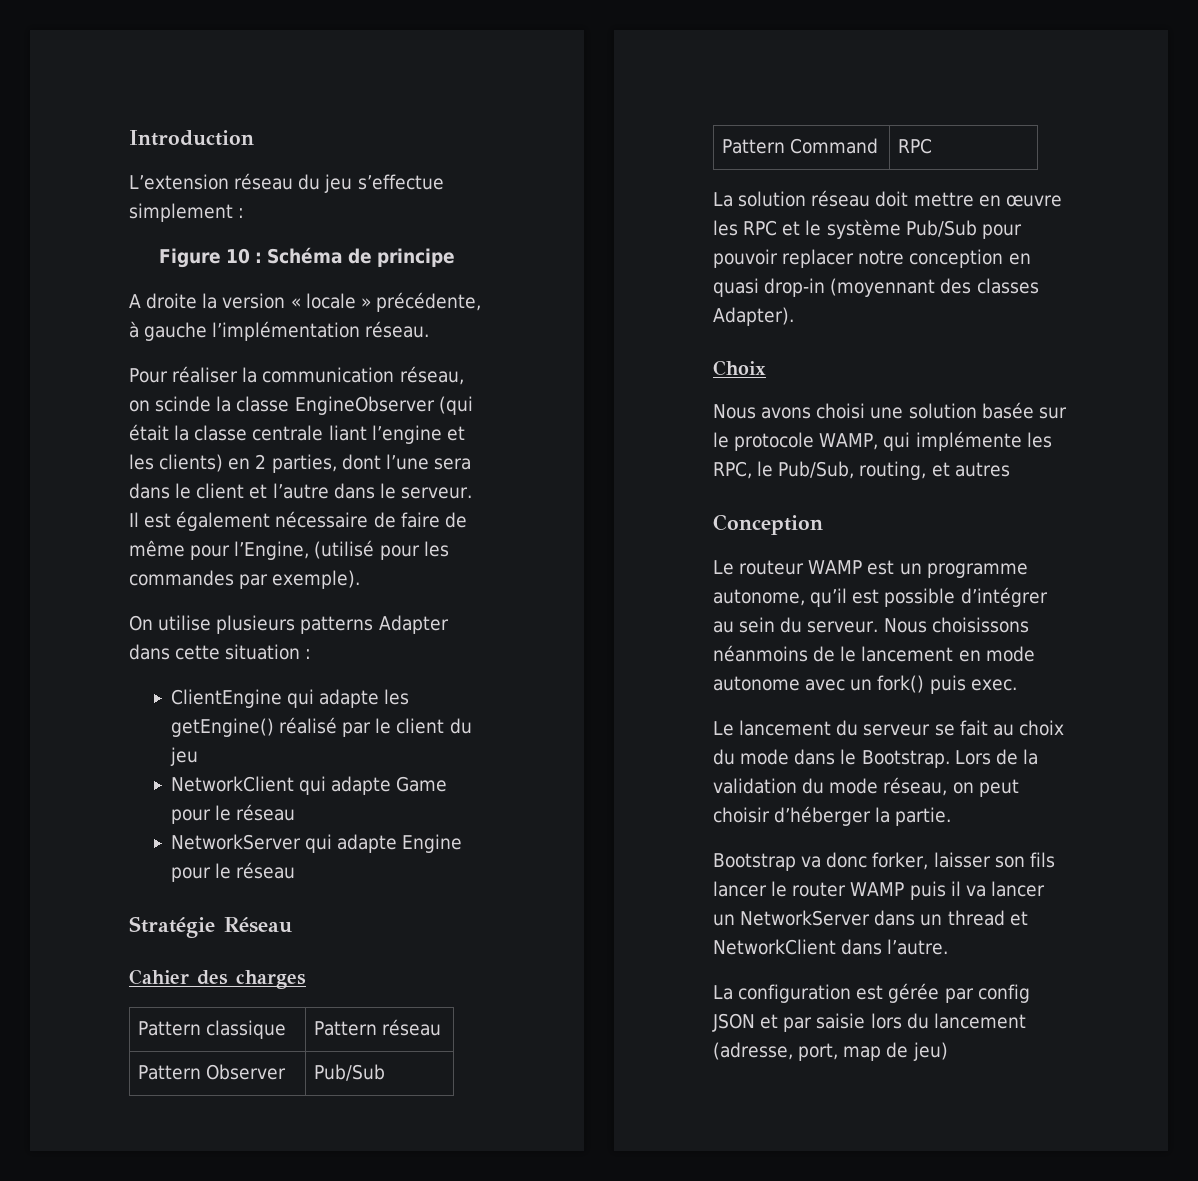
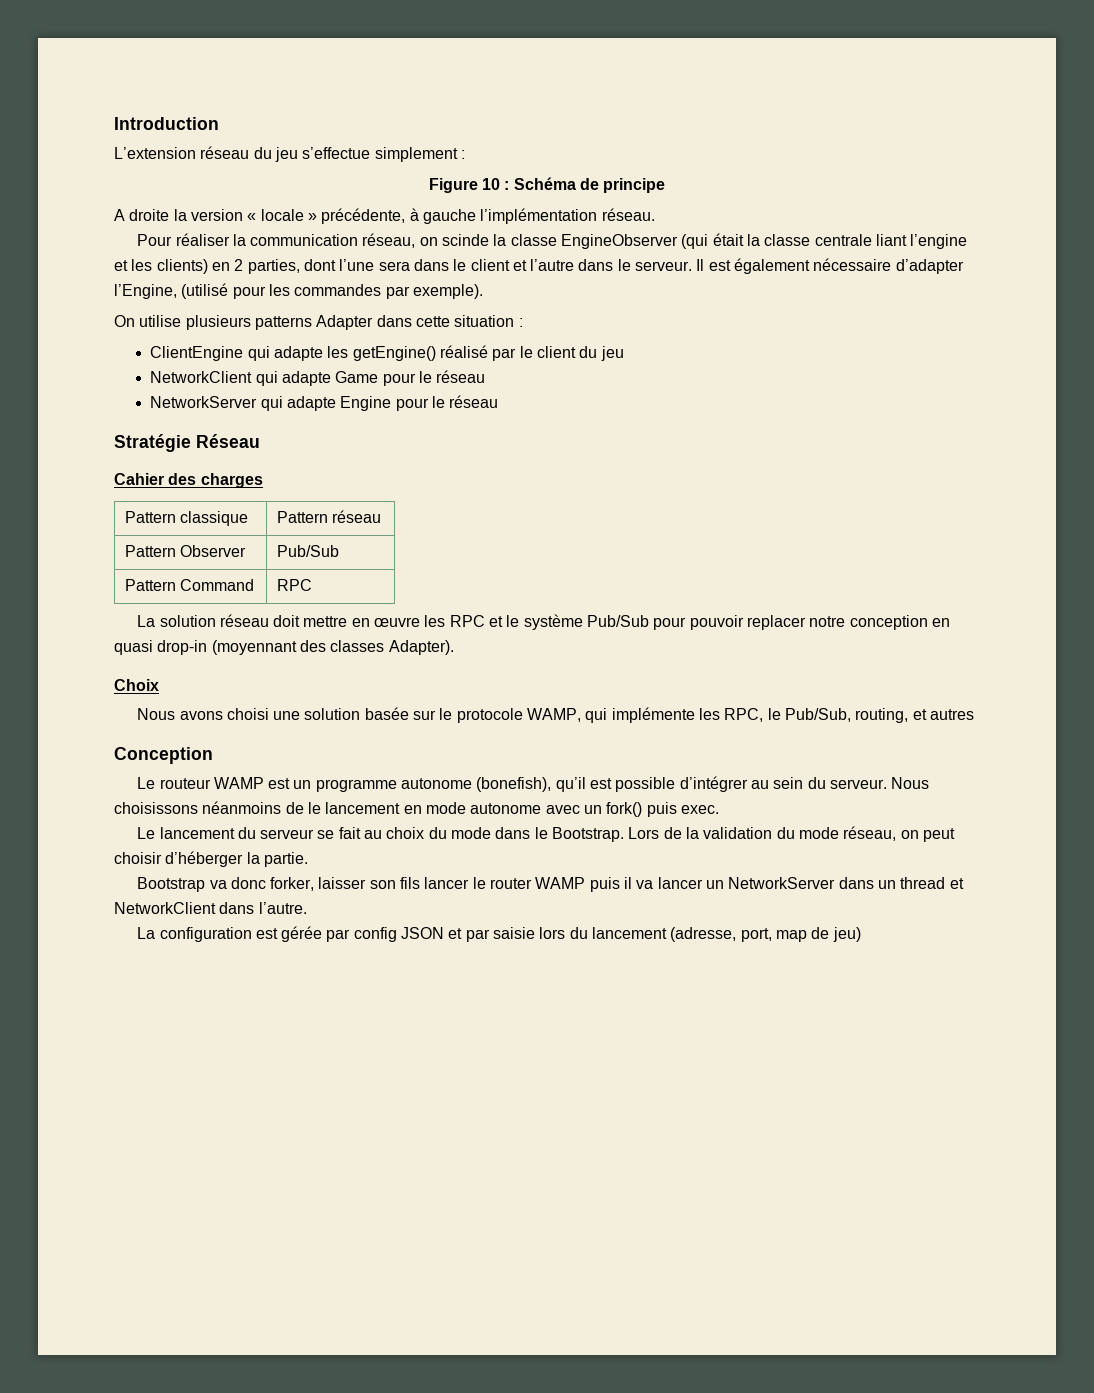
- Il est également nécessaire de faire de même pour l’Engine, (utilisé pour les commandes par exemple).
+ Il est également nécessaire d’adapter l’Engine, (utilisé pour les commandes par exemple).
- Le routeur WAMP est un programme autonome, qu’il est possible d’intégrer au sein du serveur.
+ Le routeur WAMP est un programme autonome (bonefish), qu’il est possible d’intégrer au sein du serveur.

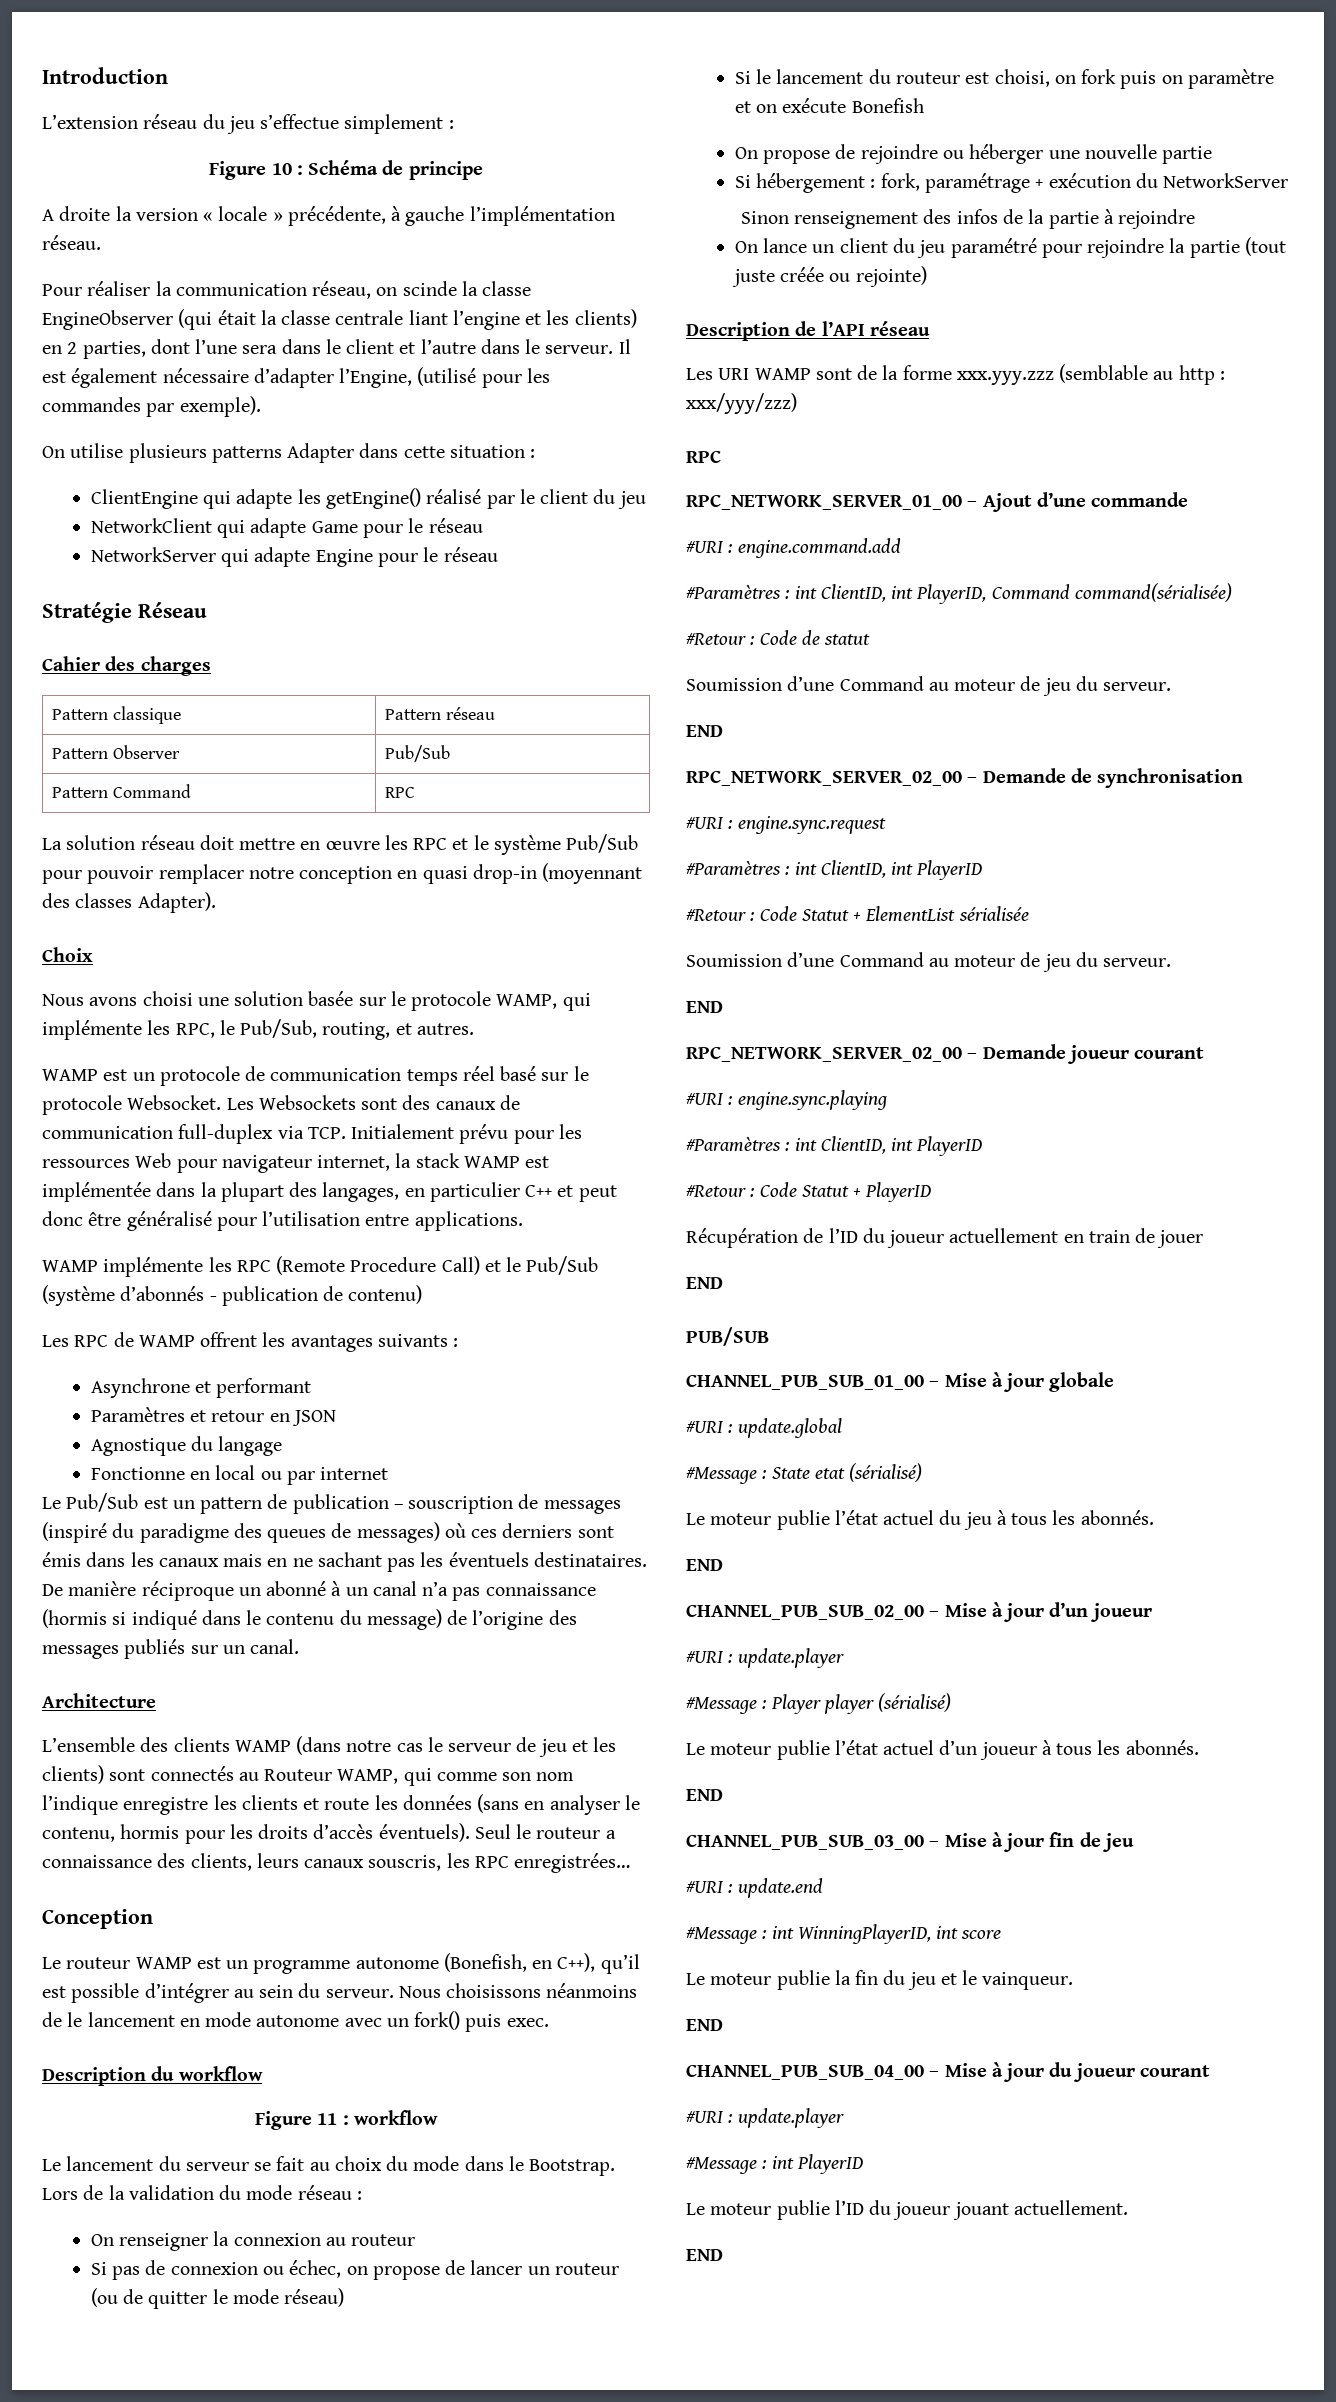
- La solution réseau doit mettre en œuvre les RPC et le système Pub/Sub pour pouvoir replacer notre conception en quasi drop-in (moyennant des classes Adapter).
+ La solution réseau doit mettre en œuvre les RPC et le système Pub/Sub pour pouvoir remplacer notre conception en quasi drop-in (moyennant des classes Adapter).
- Nous avons choisi une solution basée sur le protocole WAMP, qui implémente les RPC, le Pub/Sub, routing, et autres
+ Nous avons choisi une solution basée sur le protocole WAMP, qui implémente les RPC, le Pub/Sub, routing, et autres.
+ WAMP est un protocole de communication temps réel basé sur le protocole Websocket. Les Websockets sont des canaux de communication full-duplex via TCP. Initialement prévu pour les ressources Web pour navigateur internet, la stack WAMP est implémentée dans la plupart des langages, en particulier C++ et peut donc être généralisé pour l’utilisation entre applications.
+ WAMP implémente les RPC (Remote Procedure Call) et le Pub/Sub (système d’abonnés - publication de contenu)
+ Les RPC de WAMP offrent les avantages suivants :
+ Asynchrone et performant
+ Paramètres et retour en JSON
+ Agnostique du langage
+ Fonctionne en local ou par internet
+ Le Pub/Sub est un pattern de publication – souscription de messages (inspiré du paradigme des queues de messages) où ces derniers sont émis dans les canaux mais en ne sachant pas les éventuels destinataires. De manière réciproque un abonné à un canal n’a pas connaissance (hormis si indiqué dans le contenu du message) de l’origine des messages publiés sur un canal.
+ Architecture
+ L’ensemble des clients WAMP (dans notre cas le serveur de jeu et les clients) sont connectés au Routeur WAMP, qui comme son nom l’indique enregistre les clients et route les données (sans en analyser le contenu, hormis pour les droits d’accès éventuels). Seul le routeur a connaissance des clients, leurs canaux souscris, les RPC enregistrées…
- Le routeur WAMP est un programme autonome (bonefish), qu’il est possible d’intégrer au sein du serveur.
+ Le routeur WAMP est un programme autonome (Bonefish, en C++), qu’il est possible d’intégrer au sein du serveur.
+ Description du workflow
+ Figure 11 : workflow
- Lors de la validation du mode réseau, on peut choisir d’héberger la partie.
- Bootstrap va donc forker, laisser son fils lancer le router WAMP puis il va lancer un NetworkServer dans un thread et NetworkClient dans l’autre.
- La configuration est gérée par config JSON et par saisie lors du lancement (adresse, port, map de jeu)
+ Lors de la validation du mode réseau :
+ On renseigner la connexion au routeur
+ Si pas de connexion ou échec, on propose de lancer un routeur (ou de quitter le mode réseau)
+ Si le lancement du routeur est choisi, on fork puis on paramètre et on exécute Bonefish
+ On propose de rejoindre ou héberger une nouvelle partie
+ Si hébergement : fork, paramétrage + exécution du NetworkServer
+ Sinon renseignement des infos de la partie à rejoindre
+ On lance un client du jeu paramétré pour rejoindre la partie (tout juste créée ou rejointe)
+ Description de l’API réseau
+ Les URI WAMP sont de la forme xxx.yyy.zzz (semblable au http : xxx/yyy/zzz)
+ RPC
+ RPC_NETWORK_SERVER_01_00 – Ajout d’une commande
+ #URI : engine.command.add
+ #Paramètres : int ClientID, int PlayerID, Command command(sérialisée)
+ #Retour : Code de statut
+ Soumission d’une Command au moteur de jeu du serveur.
+ END
+ RPC_NETWORK_SERVER_02_00 – Demande de synchronisation
+ #URI : engine.sync.request
+ #Paramètres : int ClientID, int PlayerID
+ #Retour : Code Statut + ElementList sérialisée
+ Soumission d’une Command au moteur de jeu du serveur.
+ END
+ RPC_NETWORK_SERVER_02_00 – Demande joueur courant
+ #URI : engine.sync.playing
+ #Paramètres : int ClientID, int PlayerID
+ #Retour : Code Statut + PlayerID
+ Récupération de l’ID du joueur actuellement en train de jouer
+ END
+ PUB/SUB
+ CHANNEL_PUB_SUB_01_00 – Mise à jour globale
+ #URI : update.global
+ #Message : State etat (sérialisé)
+ Le moteur publie l’état actuel du jeu à tous les abonnés.
+ END
+ CHANNEL_PUB_SUB_02_00 – Mise à jour d’un joueur
+ #URI : update.player
+ #Message : Player player (sérialisé)
+ Le moteur publie l’état actuel d’un joueur à tous les abonnés.
+ END
+ CHANNEL_PUB_SUB_03_00 – Mise à jour fin de jeu
+ #URI : update.end
+ #Message : int WinningPlayerID, int score
+ Le moteur publie la fin du jeu et le vainqueur.
+ END
+ CHANNEL_PUB_SUB_04_00 – Mise à jour du joueur courant
+ #URI : update.player
+ #Message : int PlayerID
+ Le moteur publie l’ID du joueur jouant actuellement.
+ END

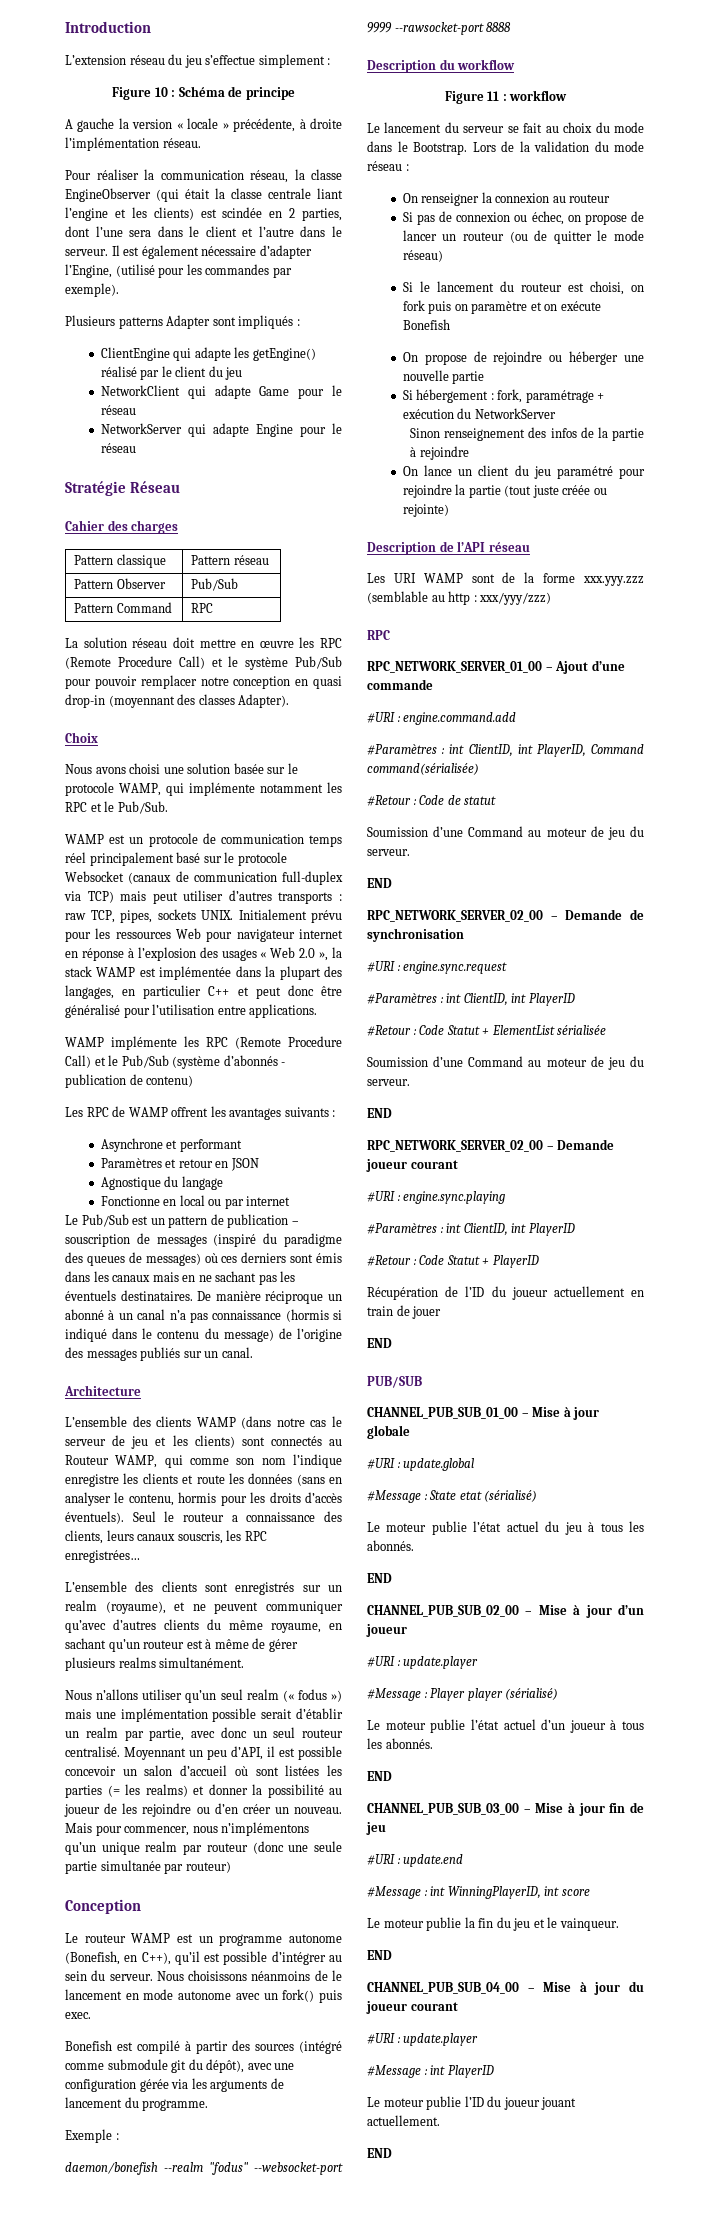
- A droite la version « locale » précédente, à gauche l’implémentation réseau.
+ A gauche la version « locale » précédente, à droite l’implémentation réseau.
- Pour réaliser la communication réseau, on scinde la classe EngineObserver (qui était la classe centrale liant l’engine et les clients) en 2 parties, dont l’une sera dans le client et l’autre dans le serveur.
+ Pour réaliser la communication réseau, la classe EngineObserver (qui était la classe centrale liant l’engine et les clients) est scindée en 2 parties, dont l’une sera dans le client et l’autre dans le serveur.
- On utilise plusieurs patterns Adapter dans cette situation :
+ Plusieurs patterns Adapter sont impliqués :
- La solution réseau doit mettre en œuvre les RPC et le système Pub/Sub pour pouvoir remplacer notre conception en quasi drop-in (moyennant des classes Adapter).
+ La solution réseau doit mettre en œuvre les RPC (Remote Procedure Call) et le système Pub/Sub pour pouvoir remplacer notre conception en quasi drop-in (moyennant des classes Adapter).
- Nous avons choisi une solution basée sur le protocole WAMP, qui implémente les RPC, le Pub/Sub, routing, et autres.
+ Nous avons choisi une solution basée sur le protocole WAMP, qui implémente notamment les RPC et le Pub/Sub.
- WAMP est un protocole de communication temps réel basé sur le protocole Websocket. Les Websockets sont des canaux de communication full-duplex via TCP. Initialement prévu pour les ressources Web pour navigateur internet, la stack WAMP est implémentée dans la plupart des langages, en particulier C++ et peut donc être généralisé pour l’utilisation entre applications.
+ WAMP est un protocole de communication temps réel principalement basé sur le protocole Websocket (canaux de communication full-duplex via TCP) mais peut utiliser d’autres transports : raw TCP, pipes, sockets UNIX. Initialement prévu pour les ressources Web pour navigateur internet en réponse à l’explosion des usages « Web 2.0 », la stack WAMP est implémentée dans la plupart des langages, en particulier C++ et peut donc être généralisé pour l’utilisation entre applications.
+ L’ensemble des clients sont enregistrés sur un realm (royaume), et ne peuvent communiquer qu’avec d’autres clients du même royaume, en sachant qu’un routeur est à même de gérer plusieurs realms simultanément.
+ Nous n’allons utiliser qu’un seul realm (« fodus ») mais une implémentation possible serait d’établir un realm par partie, avec donc un seul routeur centralisé. Moyennant un peu d’API, il est possible concevoir un salon d’accueil où sont listées les parties (= les realms) et donner la possibilité au joueur de les rejoindre ou d’en créer un nouveau. Mais pour commencer, nous n’implémentons qu’un unique realm par routeur (donc une seule partie simultanée par routeur)
+ Bonefish est compilé à partir des sources (intégré comme submodule git du dépôt), avec une configuration gérée via les arguments de lancement du programme.
+ Exemple :
+ daemon/bonefish --realm "fodus" --websocket-port 9999 --rawsocket-port 8888

